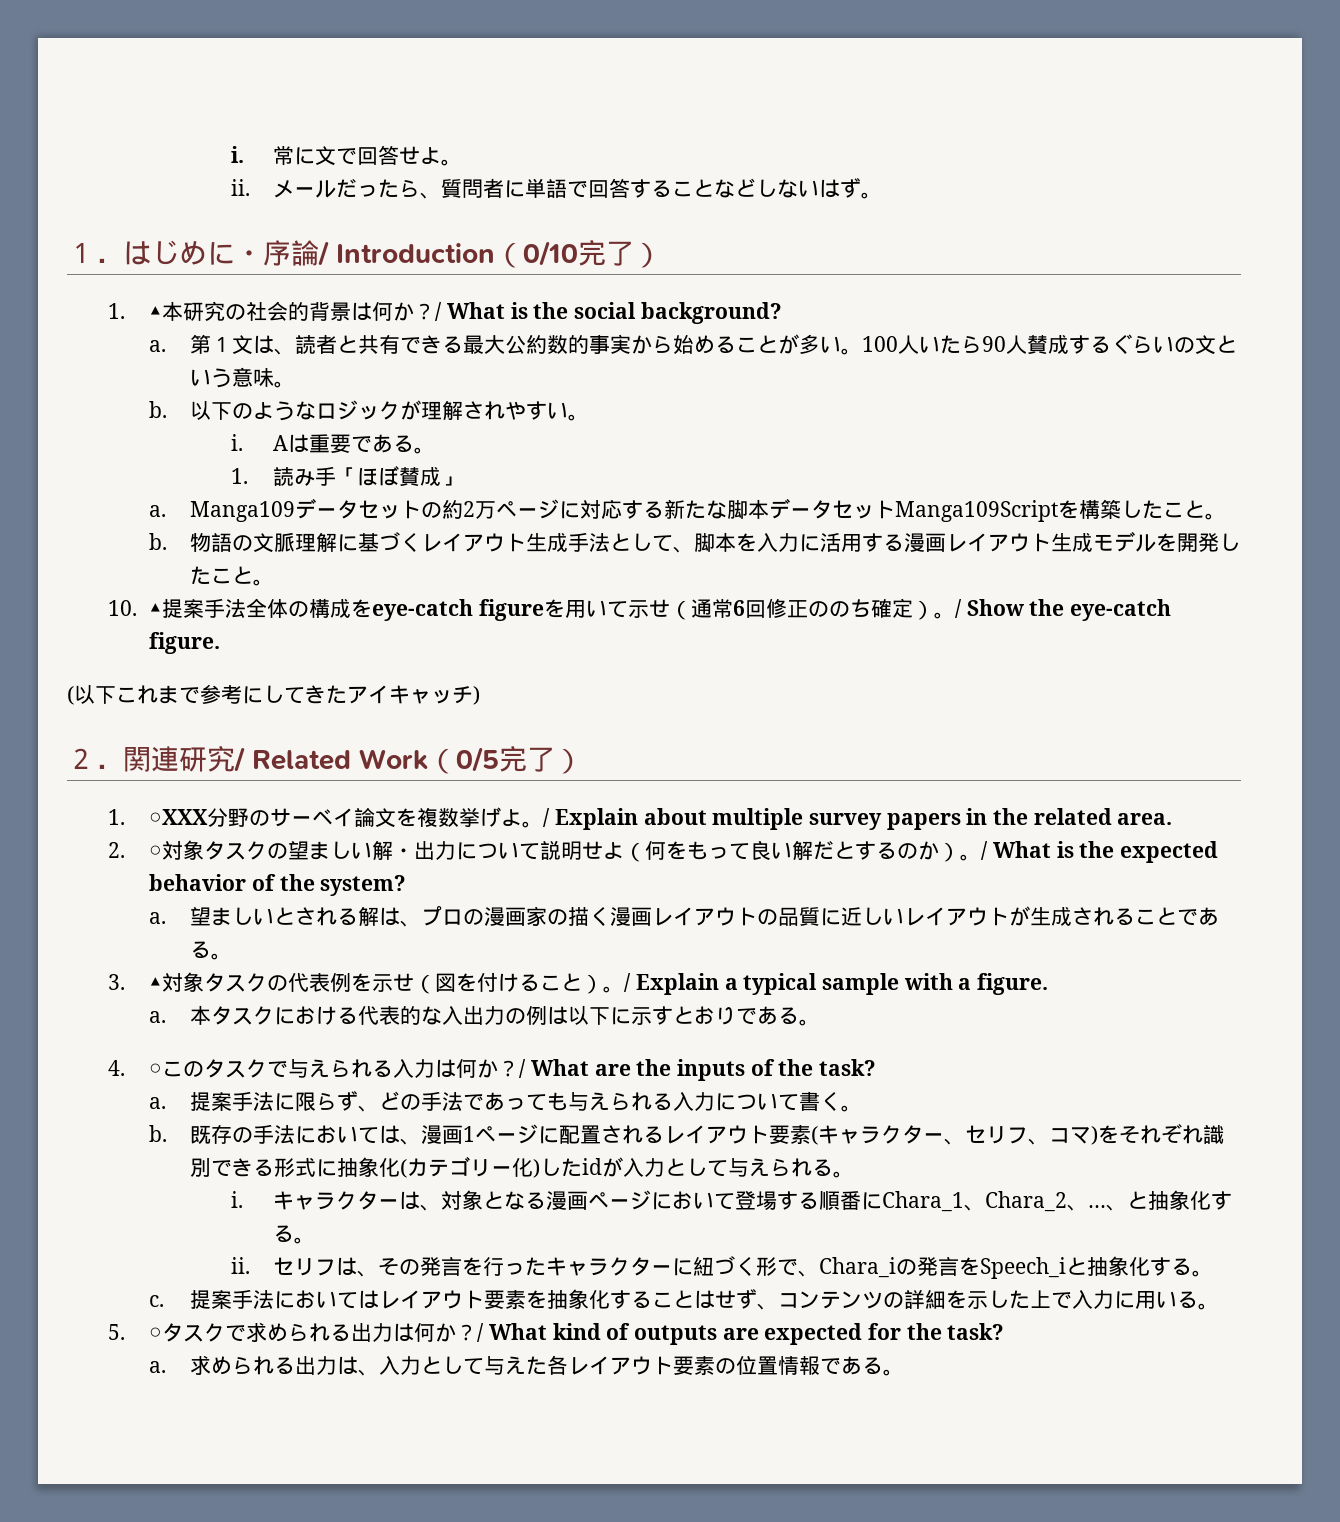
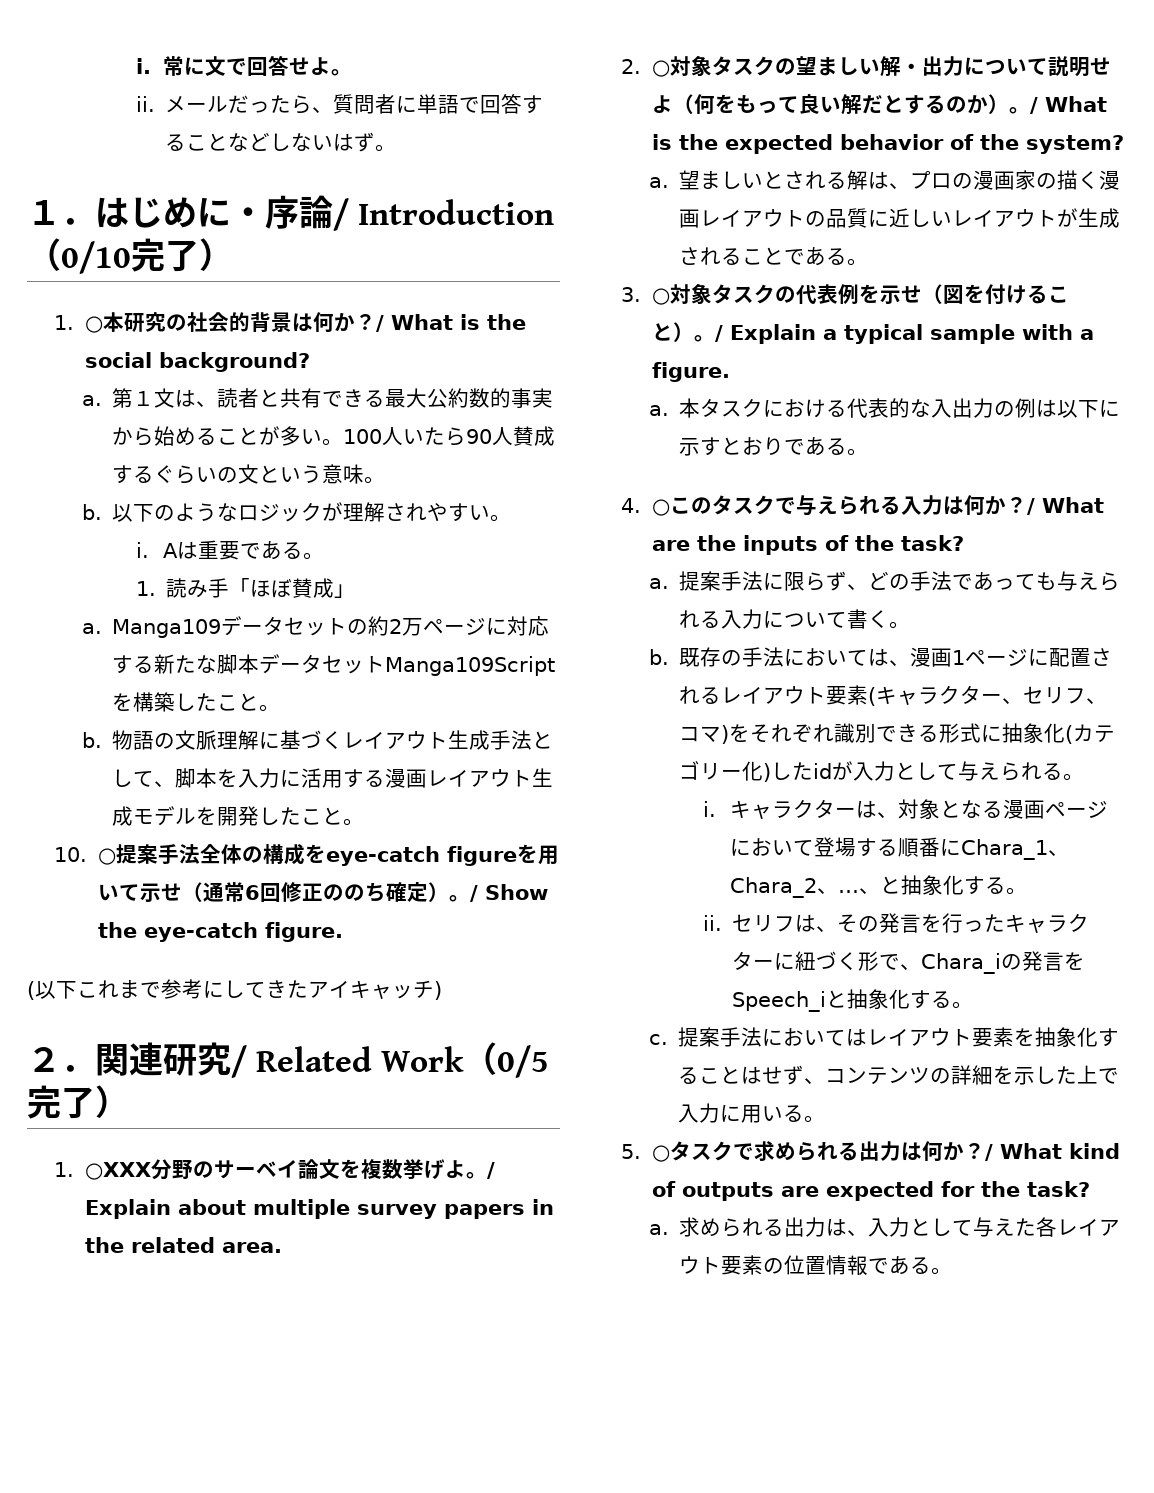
- 1. ▲本研究の社会的背景は何か？
+ 1. ○本研究の社会的背景は何か？
- 10. ▲提案手法全体の構成をeye-catch figureを用いて示せ（通常6回修正ののち確定）。
+ 10. ○提案手法全体の構成をeye-catch figureを用いて示せ（通常6回修正ののち確定）。
- 3. ▲対象タスクの代表例を示せ（図を付けること）。
+ 3. ○対象タスクの代表例を示せ（図を付けること）。

